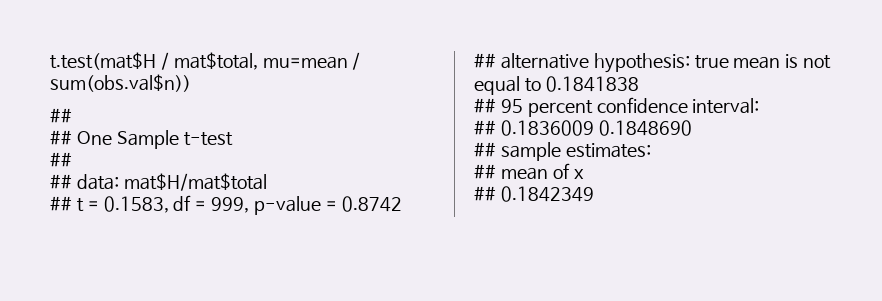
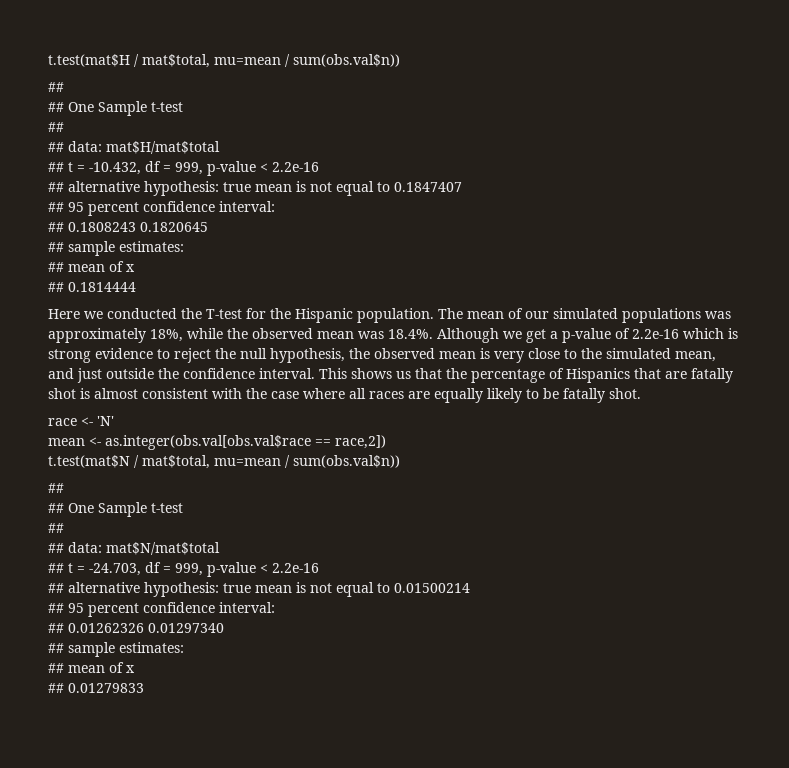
- ## t = 0.1583, df = 999, p-value = 0.8742
- ## alternative hypothesis: true mean is not equal to 0.1841838
+ ## t = -10.432, df = 999, p-value < 2.2e-16
+ ## alternative hypothesis: true mean is not equal to 0.1847407
  ## 95 percent confidence interval:
- ## 0.1836009 0.1848690
+ ## 0.1808243 0.1820645
  ## sample estimates:
  ## mean of x
- ## 0.1842349
+ ## 0.1814444
+ Here we conducted the T-test for the Hispanic population. The mean of our simulated populations was approximately 18%, while the observed mean was 18.4%. Although we get a p-value of 2.2e-16 which is strong evidence to reject the null hypothesis, the observed mean is very close to the simulated mean, and just outside the confidence interval. This shows us that the percentage of Hispanics that are fatally shot is almost consistent with the case where all races are equally likely to be fatally shot.
+ race <- 'N'
+ mean <- as.integer(obs.val[obs.val$race == race,2])
+ t.test(mat$N / mat$total, mu=mean / sum(obs.val$n))
+ ##
+ ## One Sample t-test
+ ##
+ ## data: mat$N/mat$total
+ ## t = -24.703, df = 999, p-value < 2.2e-16
+ ## alternative hypothesis: true mean is not equal to 0.01500214
+ ## 95 percent confidence interval:
+ ## 0.01262326 0.01297340
+ ## sample estimates:
+ ## mean of x
+ ## 0.01279833

